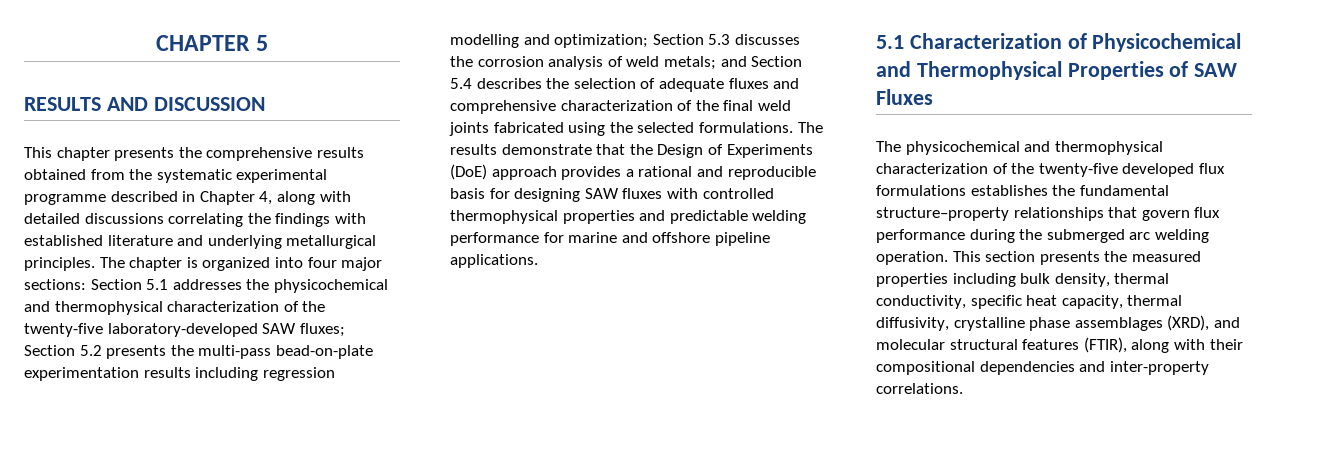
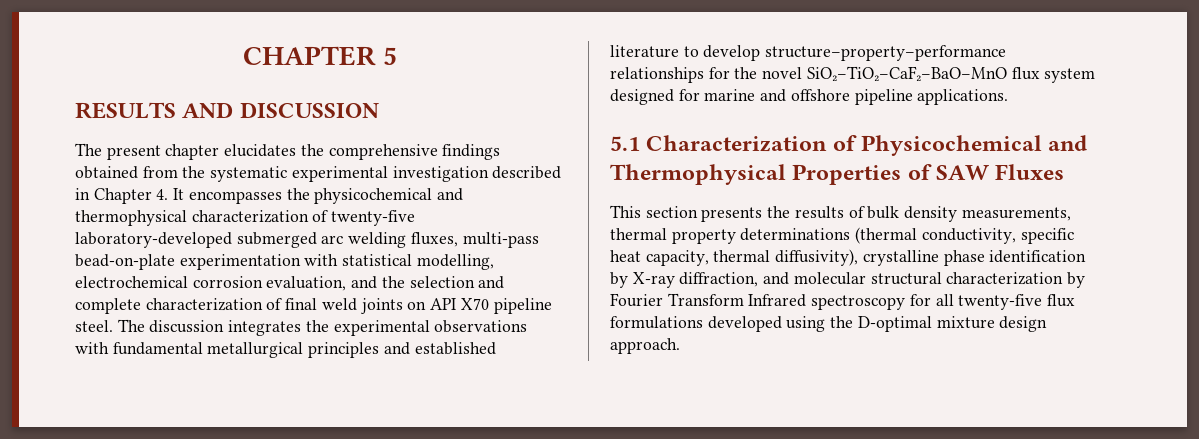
- This chapter presents the comprehensive results obtained from the systematic experimental programme described in Chapter 4, along with detailed discussions correlating the findings with established literature and underlying metallurgical principles. The chapter is organized into four major sections: Section 5.1 addresses the physicochemical and thermophysical characterization of the twenty-five laboratory-developed SAW fluxes; Section 5.2 presents the multi-pass bead-on-plate experimentation results including regression modelling and optimization; Section 5.3 discusses the corrosion analysis of weld metals; and Section 5.4 describes the selection of adequate fluxes and comprehensive characterization of the final weld joints fabricated using the selected formulations. The results demonstrate that the Design of Experiments (DoE) approach provides a rational and reproducible basis for designing SAW fluxes with controlled thermophysical properties and predictable welding performance for marine and offshore pipeline applications.
+ The present chapter elucidates the comprehensive findings obtained from the systematic experimental investigation described in Chapter 4. It encompasses the physicochemical and thermophysical characterization of twenty-five laboratory-developed submerged arc welding fluxes, multi-pass bead-on-plate experimentation with statistical modelling, electrochemical corrosion evaluation, and the selection and complete characterization of final weld joints on API X70 pipeline steel. The discussion integrates the experimental observations with fundamental metallurgical principles and established literature to develop structure–property–performance relationships for the novel SiO₂–TiO₂–CaF₂–BaO–MnO flux system designed for marine and offshore pipeline applications.
- The physicochemical and thermophysical characterization of the twenty-five developed flux formulations establishes the fundamental structure–property relationships that govern flux performance during the submerged arc welding operation. This section presents the measured properties including bulk density, thermal conductivity, specific heat capacity, thermal diffusivity, crystalline phase assemblages (XRD), and molecular structural features (FTIR), along with their compositional dependencies and inter-property correlations.
+ This section presents the results of bulk density measurements, thermal property determinations (thermal conductivity, specific heat capacity, thermal diffusivity), crystalline phase identification by X-ray diffraction, and molecular structural characterization by Fourier Transform Infrared spectroscopy for all twenty-five flux formulations developed using the D-optimal mixture design approach.

